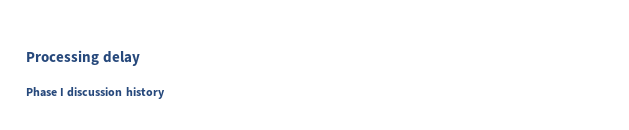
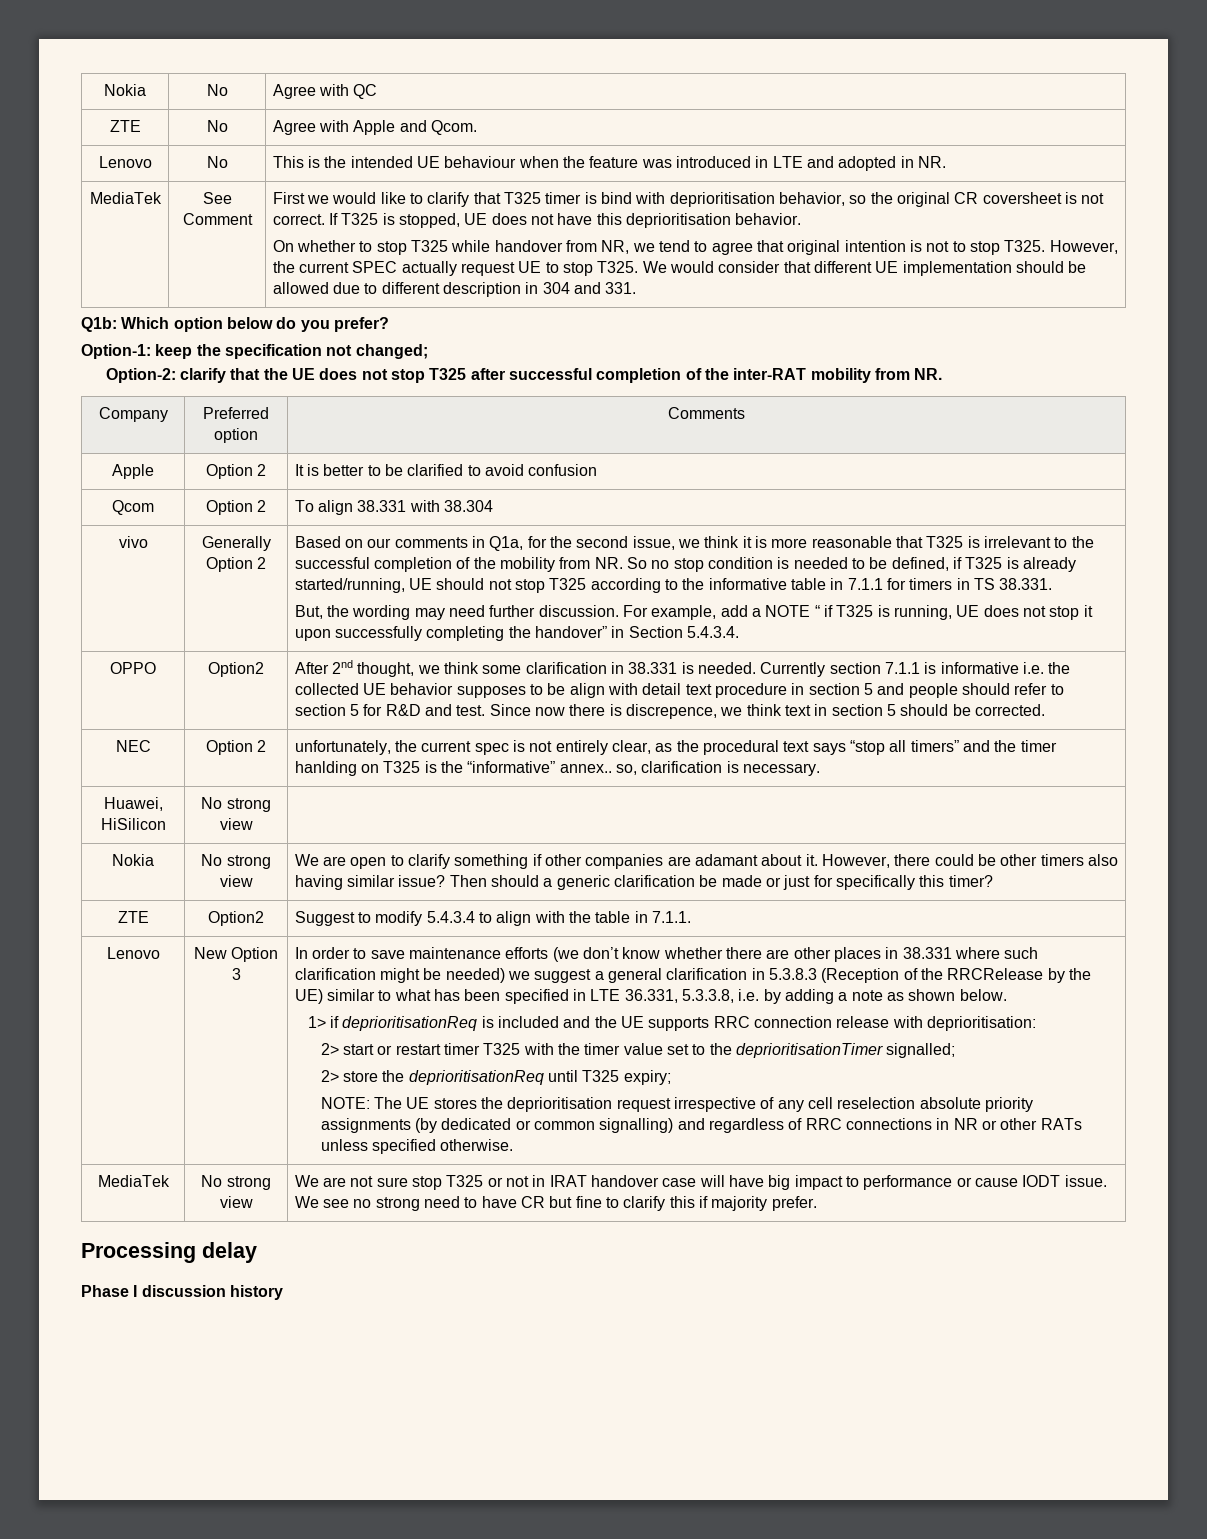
+ Nokia | No | Agree with QC
+ ZTE | No | Agree with Apple and Qcom.
+ Lenovo | No | This is the intended UE behaviour when the feature was introduced in LTE and adopted in NR.
+ MediaTek | See Comment | First we would like to clarify that T325 timer is bind with deprioritisation behavior, so the original CR coversheet is not correct. If T325 is stopped, UE does not have this deprioritisation behavior.
+ On whether to stop T325 while handover from NR, we tend to agree that original intention is not to stop T325. However, the current SPEC actually request UE to stop T325. We would consider that different UE implementation should be allowed due to different description in 304 and 331.
+ Q1b: Which option below do you prefer?
+ Option-1: keep the specification not changed;
+ Option-2: clarify that the UE does not stop T325 after successful completion of the inter-RAT mobility from NR.
+ Company | Preferred option | Comments
+ Apple | Option 2 | It is better to be clarified to avoid confusion
+ Qcom | Option 2 | To align 38.331 with 38.304
+ vivo | Generally Option 2 | Based on our comments in Q1a, for the second issue, we think it is more reasonable that T325 is irrelevant to the successful completion of the mobility from NR. So no stop condition is needed to be defined, if T325 is already started/running, UE should not stop T325 according to the informative table in 7.1.1 for timers in TS 38.331.
+ But, the wording may need further discussion. For example, add a NOTE “ if T325 is running, UE does not stop it upon successfully completing the handover” in Section 5.4.3.4.
+ OPPO | Option2 | After 2nd thought, we think some clarification in 38.331 is needed. Currently section 7.1.1 is informative i.e. the collected UE behavior supposes to be align with detail text procedure in section 5 and people should refer to section 5 for R&D and test. Since now there is discrepence, we think text in section 5 should be corrected.
+ NEC | Option 2 | unfortunately, the current spec is not entirely clear, as the procedural text says “stop all timers” and the timer hanlding on T325 is the “informative” annex.. so, clarification is necessary.
+ Huawei, HiSilicon | No strong view |
+ Nokia | No strong view | We are open to clarify something if other companies are adamant about it. However, there could be other timers also having similar issue? Then should a generic clarification be made or just for specifically this timer?
+ ZTE | Option2 | Suggest to modify 5.4.3.4 to align with the table in 7.1.1.
+ Lenovo | New Option 3 | In order to save maintenance efforts (we don’t know whether there are other places in 38.331 where such clarification might be needed) we suggest a general clarification in 5.3.8.3 (Reception of the RRCRelease by the UE) similar to what has been specified in LTE 36.331, 5.3.3.8, i.e. by adding a note as shown below.
+ 1> if deprioritisationReq is included and the UE supports RRC connection release with deprioritisation:
+ 2> start or restart timer T325 with the timer value set to the deprioritisationTimer signalled;
+ 2> store the deprioritisationReq until T325 expiry;
+ NOTE: The UE stores the deprioritisation request irrespective of any cell reselection absolute priority assignments (by dedicated or common signalling) and regardless of RRC connections in NR or other RATs unless specified otherwise.
+ MediaTek | No strong view | We are not sure stop T325 or not in IRAT handover case will have big impact to performance or cause IODT issue. We see no strong need to have CR but fine to clarify this if majority prefer.

